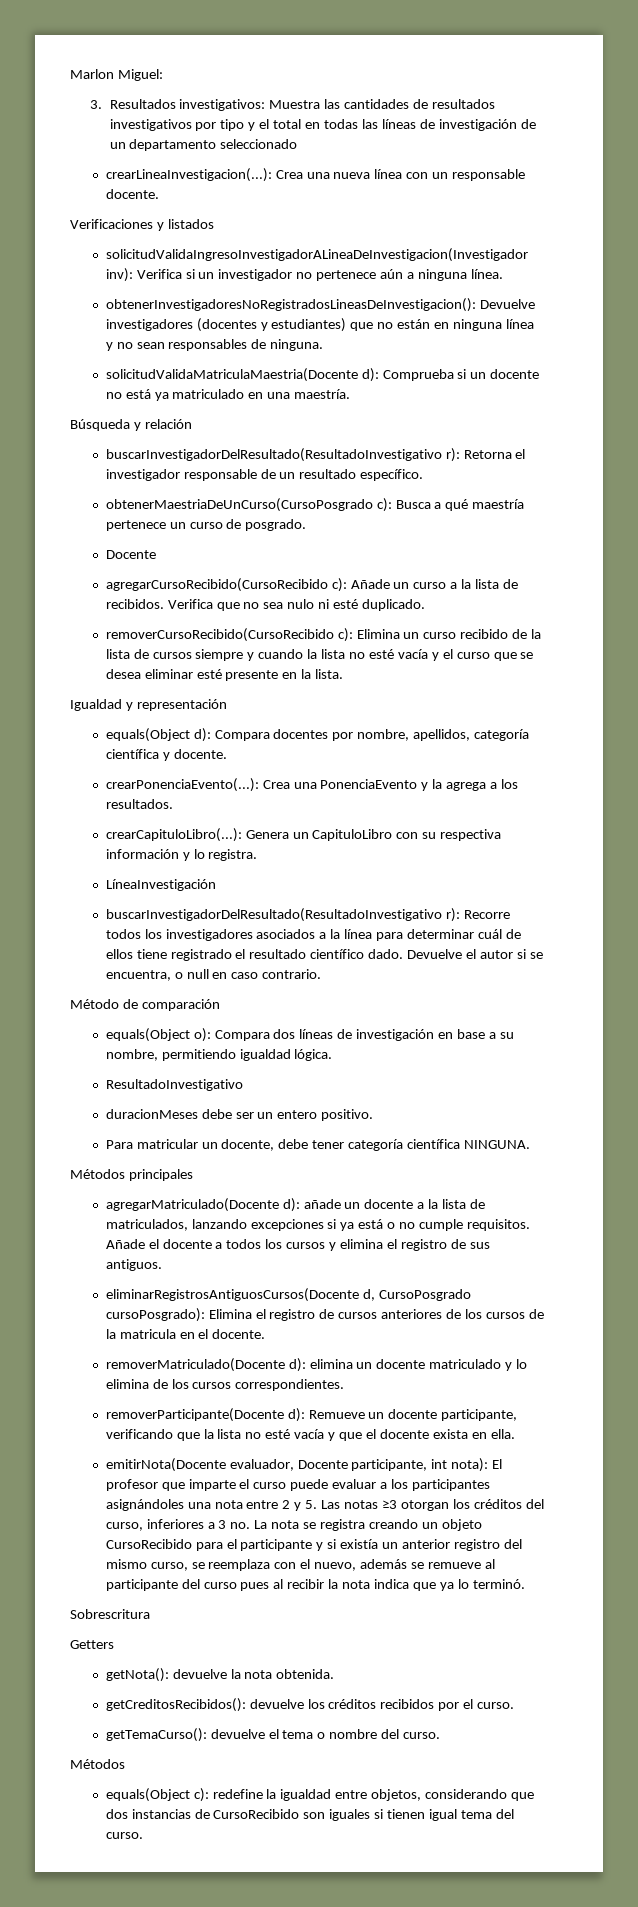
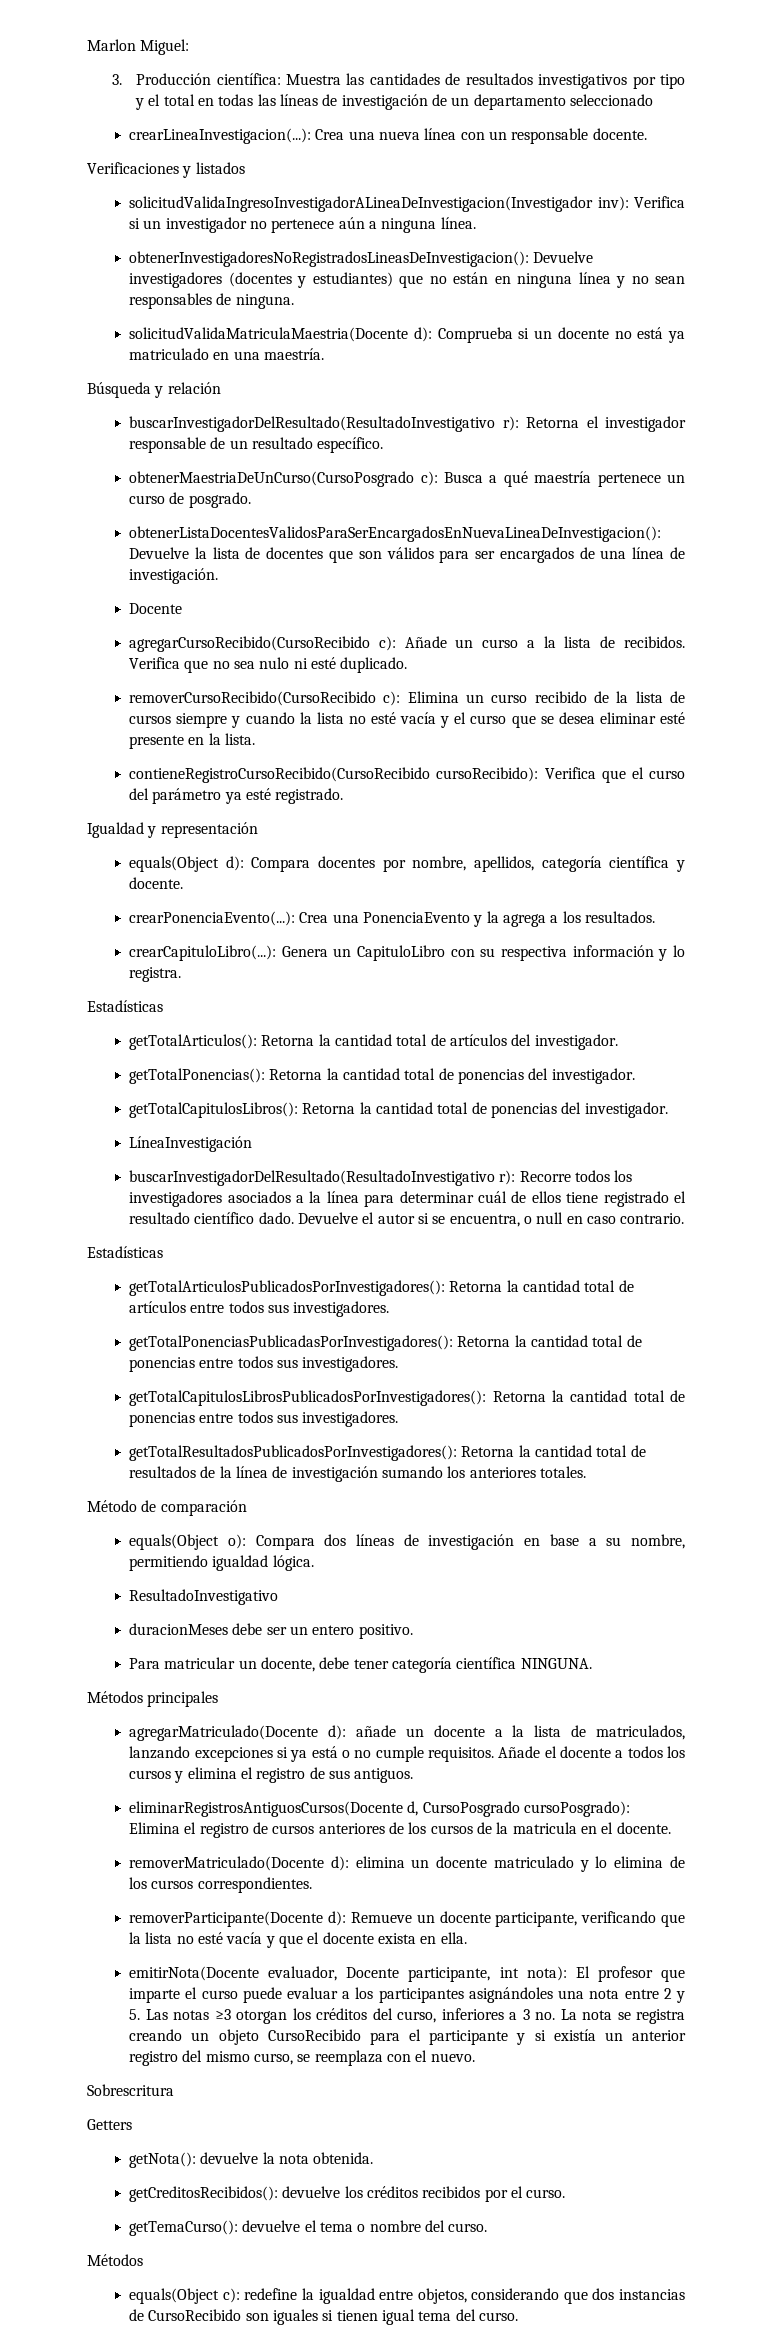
- 3. Resultados investigativos: Muestra las cantidades de resultados investigativos por tipo y el total en todas las líneas de investigación de un departamento seleccionado
+ 3. Producción científica: Muestra las cantidades de resultados investigativos por tipo y el total en todas las líneas de investigación de un departamento seleccionado
+ obtenerListaDocentesValidosParaSerEncargadosEnNuevaLineaDeInvestigacion(): Devuelve la lista de docentes que son válidos para ser encargados de una línea de investigación.
+ contieneRegistroCursoRecibido(CursoRecibido cursoRecibido): Verifica que el curso del parámetro ya esté registrado.
  crearCapituloLibro(...): Genera un CapituloLibro con su respectiva información y lo registra.
+ Estadísticas
+ getTotalArticulos(): Retorna la cantidad total de artículos del investigador.
+ getTotalPonencias(): Retorna la cantidad total de ponencias del investigador.
+ getTotalCapitulosLibros(): Retorna la cantidad total de ponencias del investigador.
  Devuelve el autor si se encuentra, o null en caso contrario.
+ Estadísticas
+ getTotalArticulosPublicadosPorInvestigadores(): Retorna la cantidad total de artículos entre todos sus investigadores.
+ getTotalPonenciasPublicadasPorInvestigadores(): Retorna la cantidad total de ponencias entre todos sus investigadores.
+ getTotalCapitulosLibrosPublicadosPorInvestigadores(): Retorna la cantidad total de ponencias entre todos sus investigadores.
+ getTotalResultadosPublicadosPorInvestigadores(): Retorna la cantidad total de resultados de la línea de investigación sumando los anteriores totales.
- emitirNota(Docente evaluador, Docente participante, int nota): El profesor que imparte el curso puede evaluar a los participantes asignándoles una nota entre 2 y 5. Las notas ≥3 otorgan los créditos del curso, inferiores a 3 no. La nota se registra creando un objeto CursoRecibido para el participante y si existía un anterior registro del mismo curso, se reemplaza con el nuevo, además se remueve al participante del curso pues al recibir la nota indica que ya lo terminó.
+ emitirNota(Docente evaluador, Docente participante, int nota): El profesor que imparte el curso puede evaluar a los participantes asignándoles una nota entre 2 y 5. Las notas ≥3 otorgan los créditos del curso, inferiores a 3 no. La nota se registra creando un objeto CursoRecibido para el participante y si existía un anterior registro del mismo curso, se reemplaza con el nuevo.

